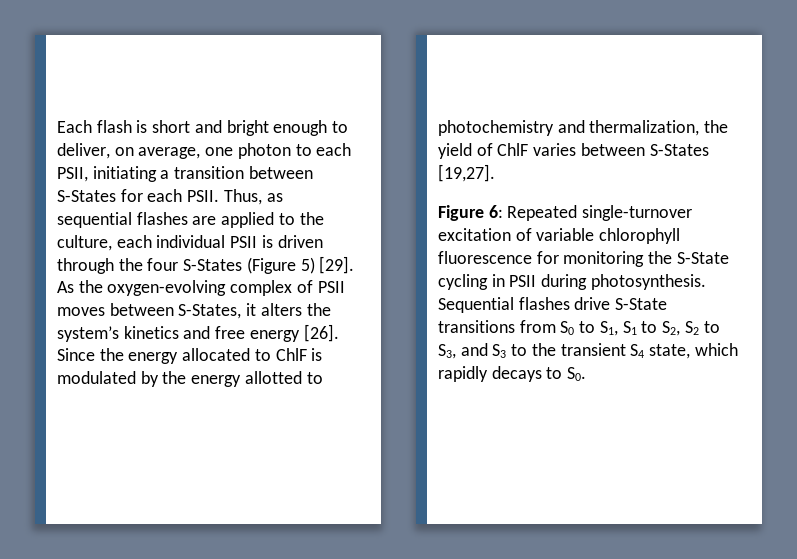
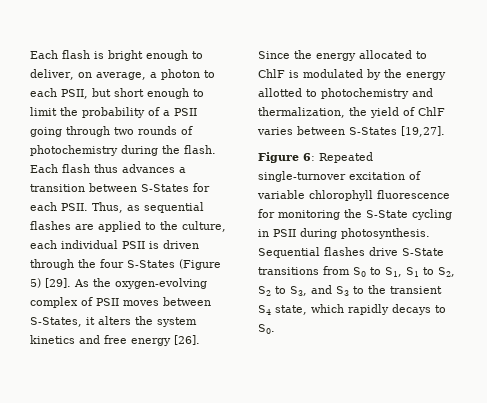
- Each flash is short and bright enough to deliver, on average, one photon to each PSII, initiating a transition between S-States for each PSII.
+ Each flash is bright enough to deliver, on average, a photon to each PSII, but short enough to limit the probability of a PSII going through two rounds of photochemistry during the flash. Each flash thus advances a transition between S-States for each PSII.
- As the oxygen-evolving complex of PSII moves between S-States, it alters the system’s kinetics and free energy [26].
+ As the oxygen-evolving complex of PSII moves between S-States, it alters the system kinetics and free energy [26].

